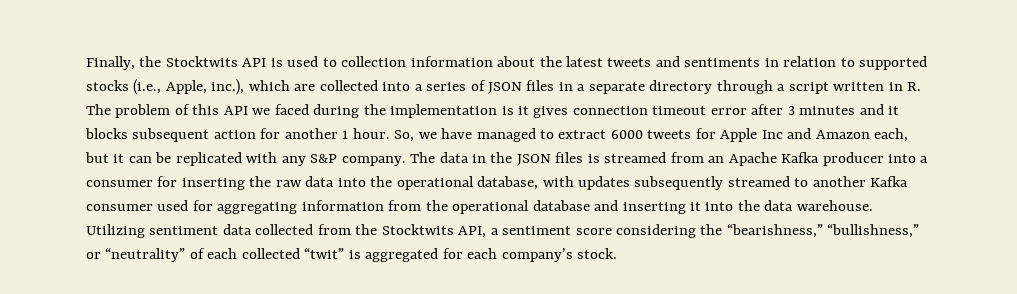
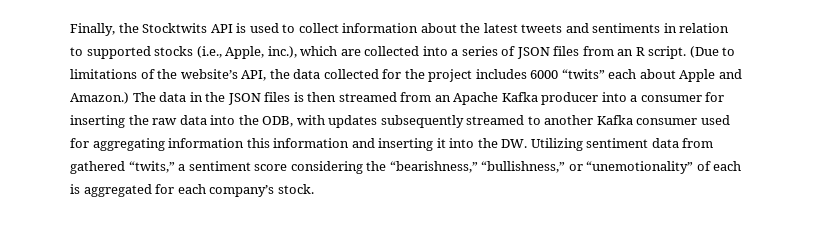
- Finally, the Stocktwits API is used to collection information about the latest tweets and sentiments in relation to supported stocks (i.e., Apple, inc.), which are collected into a series of JSON files in a separate directory through a script written in R. The problem of this API we faced during the implementation is it gives connection timeout error after 3 minutes and it blocks subsequent action for another 1 hour. So, we have managed to extract 6000 tweets for Apple Inc and Amazon each, but it can be replicated with any S&P company.
+ Finally, the Stocktwits API is used to collect information about the latest tweets and sentiments in relation to supported stocks (i.e., Apple, inc.), which are collected into a series of JSON files from an R script. (Due to limitations of the website’s API, the data collected for the project includes 6000 “twits” each about Apple and Amazon.)
- The data in the JSON files is streamed from an Apache Kafka producer into a consumer for inserting the raw data into the operational database, with updates subsequently streamed to another Kafka consumer used for aggregating information from the operational database and inserting it into the data warehouse. Utilizing sentiment data collected from the Stocktwits API, a sentiment score considering the “bearishness,” “bullishness,” or “neutrality” of each collected “twit” is aggregated for each company’s stock.
+ The data in the JSON files is then streamed from an Apache Kafka producer into a consumer for inserting the raw data into the ODB, with updates subsequently streamed to another Kafka consumer used for aggregating information this information and inserting it into the DW. Utilizing sentiment data from gathered “twits,” a sentiment score considering the “bearishness,” “bullishness,” or “unemotionality” of each is aggregated for each company’s stock.

